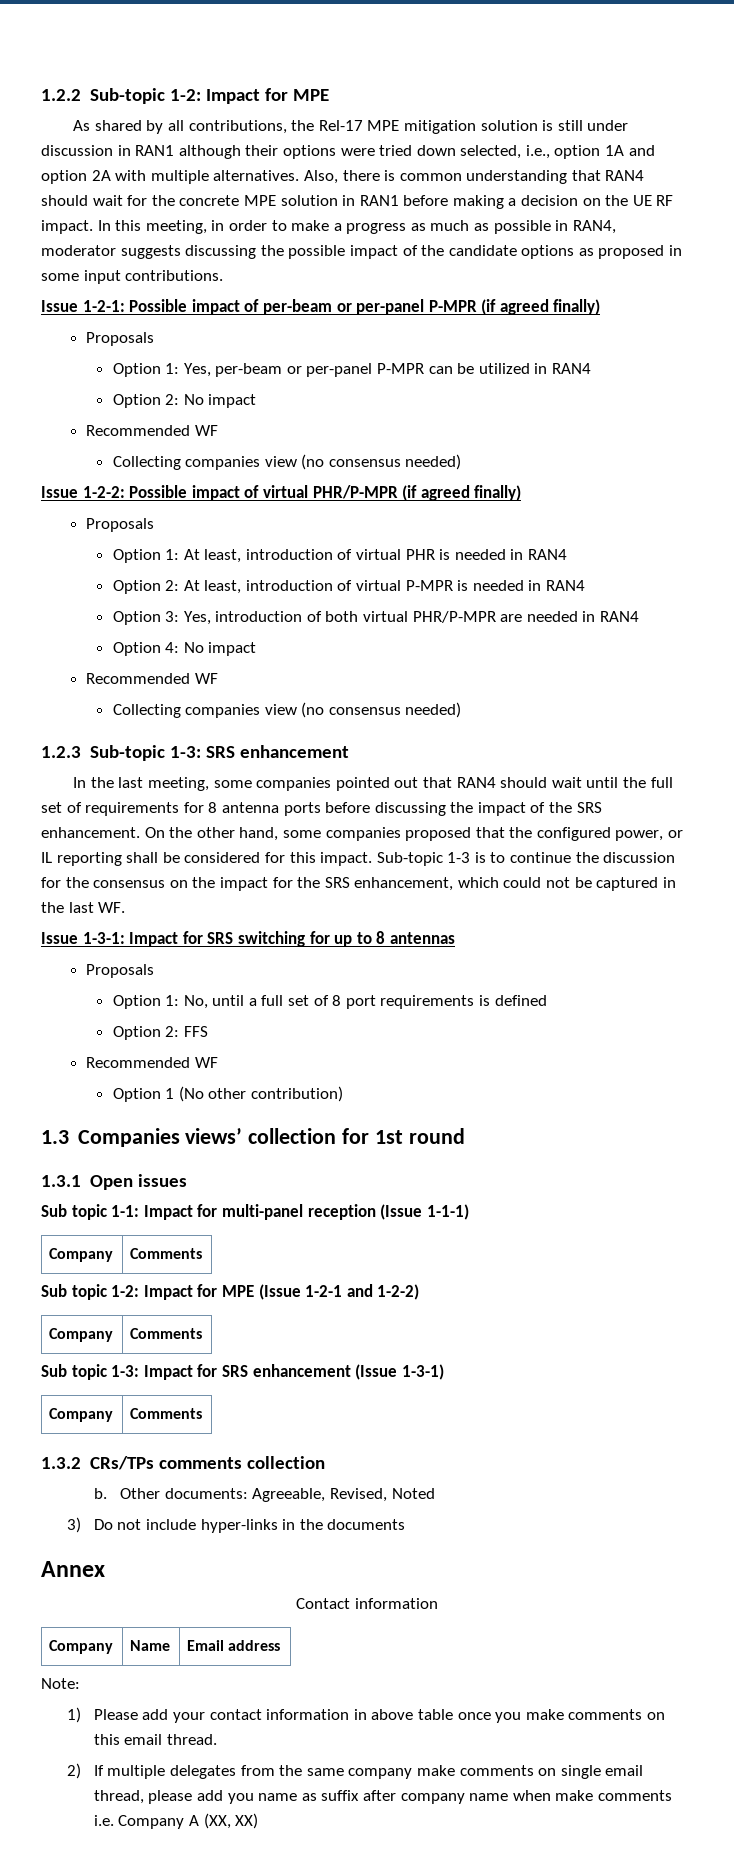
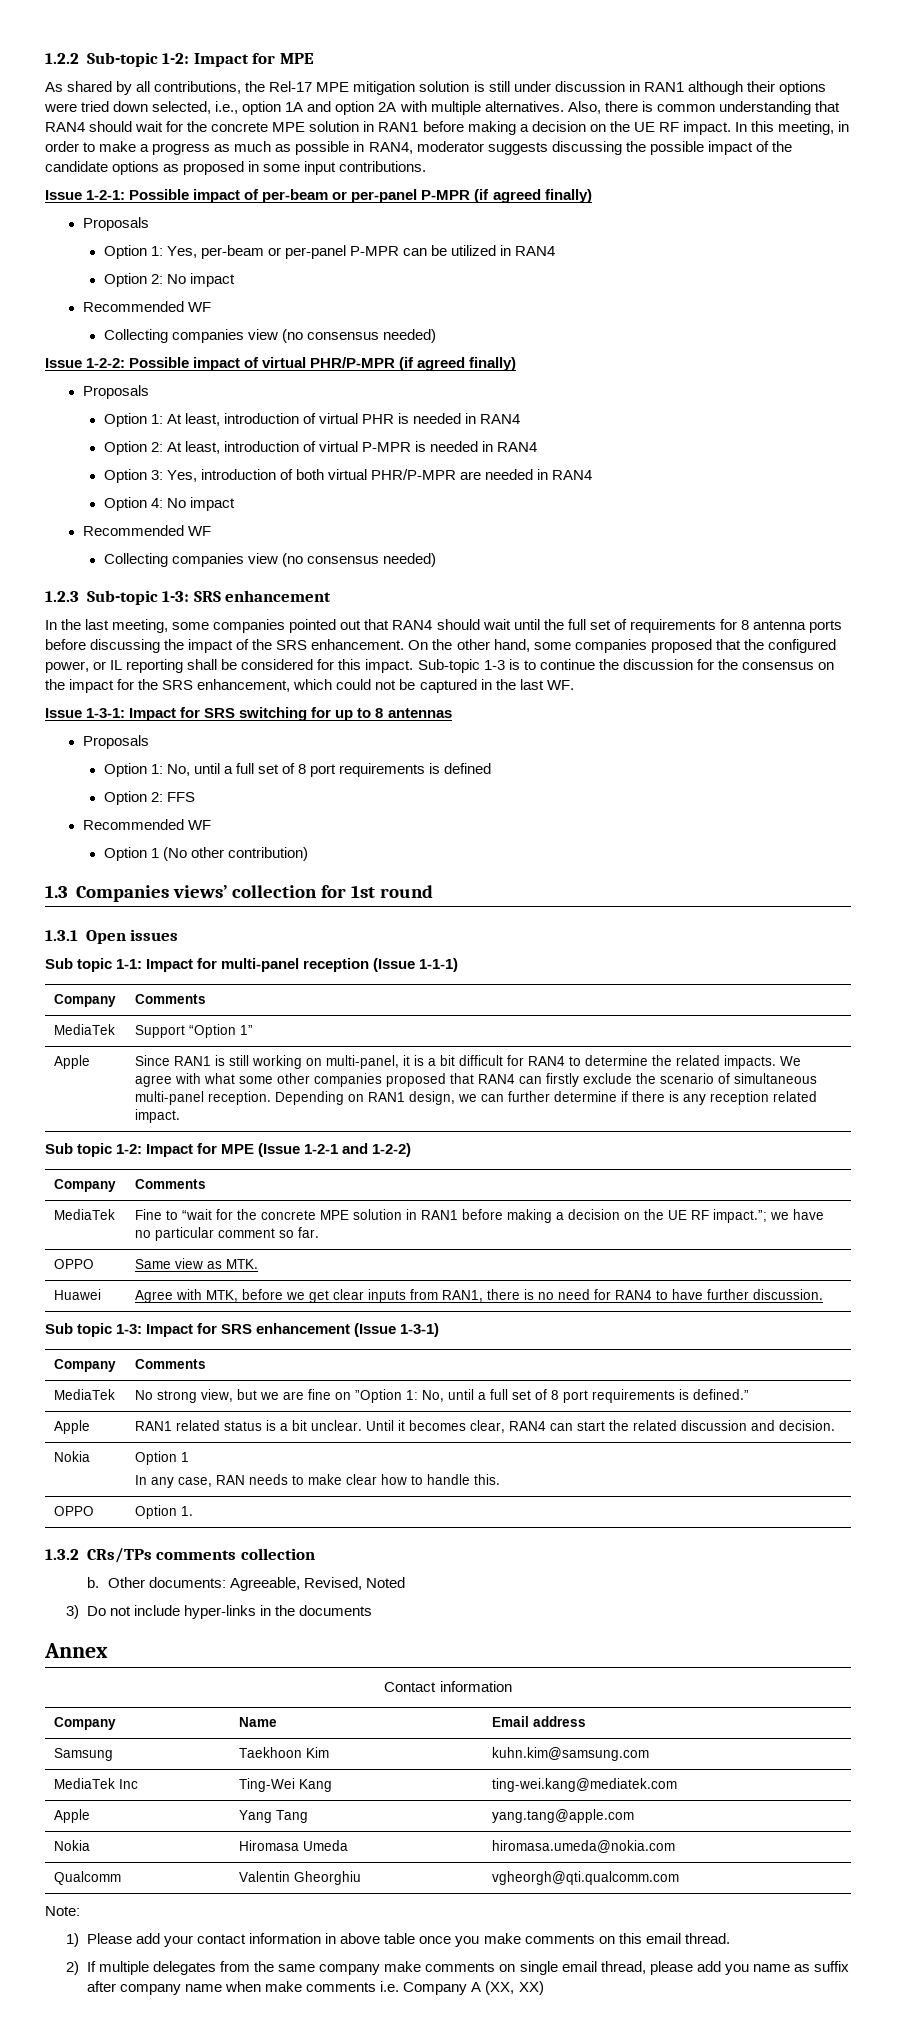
+ MediaTek | Support “Option 1”
+ Apple | Since RAN1 is still working on multi-panel, it is a bit difficult for RAN4 to determine the related impacts. We agree with what some other companies proposed that RAN4 can firstly exclude the scenario of simultaneous multi-panel reception. Depending on RAN1 design, we can further determine if there is any reception related impact.
+ MediaTek | Fine to “wait for the concrete MPE solution in RAN1 before making a decision on the UE RF impact.”; we have no particular comment so far.
+ OPPO | Same view as MTK.
+ Huawei | Agree with MTK, before we get clear inputs from RAN1, there is no need for RAN4 to have further discussion.
+ MediaTek | No strong view, but we are fine on ”Option 1: No, until a full set of 8 port requirements is defined.”
+ Apple | RAN1 related status is a bit unclear. Until it becomes clear, RAN4 can start the related discussion and decision.
+ Nokia | Option 1
+ In any case, RAN needs to make clear how to handle this.
+ OPPO | Option 1.
+ Samsung | Taekhoon Kim | kuhn.kim@samsung.com
+ MediaTek Inc | Ting-Wei Kang | ting-wei.kang@mediatek.com
+ Apple | Yang Tang | yang.tang@apple.com
+ Nokia | Hiromasa Umeda | hiromasa.umeda@nokia.com
+ Qualcomm | Valentin Gheorghiu | vgheorgh@qti.qualcomm.com

